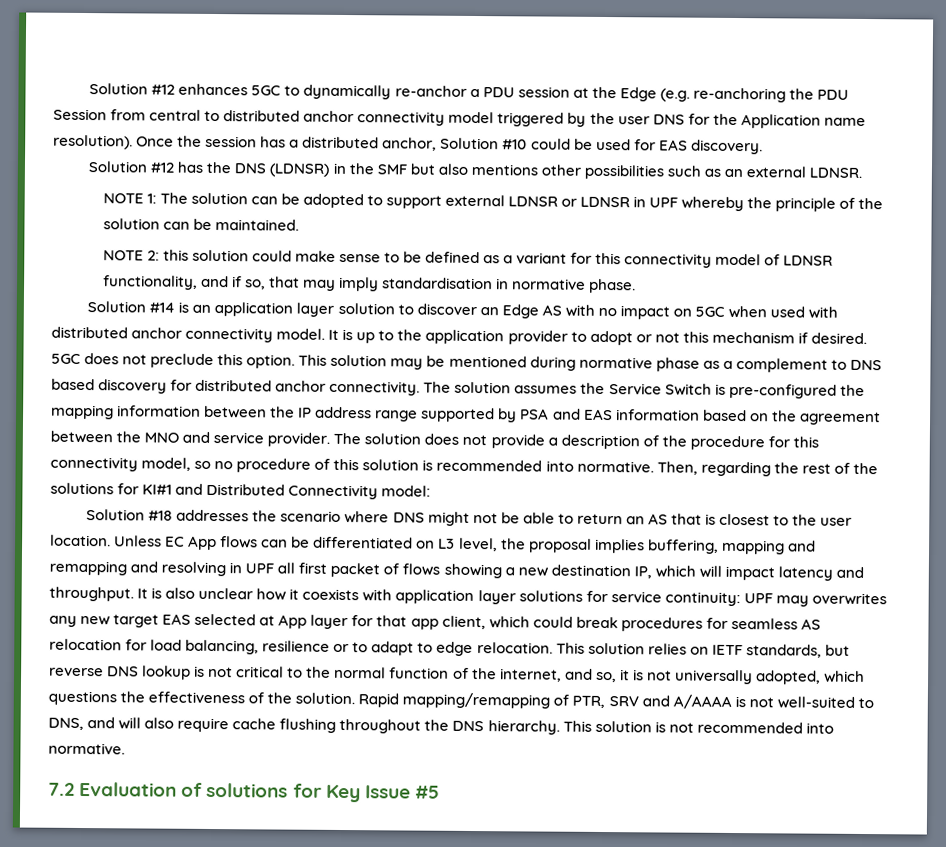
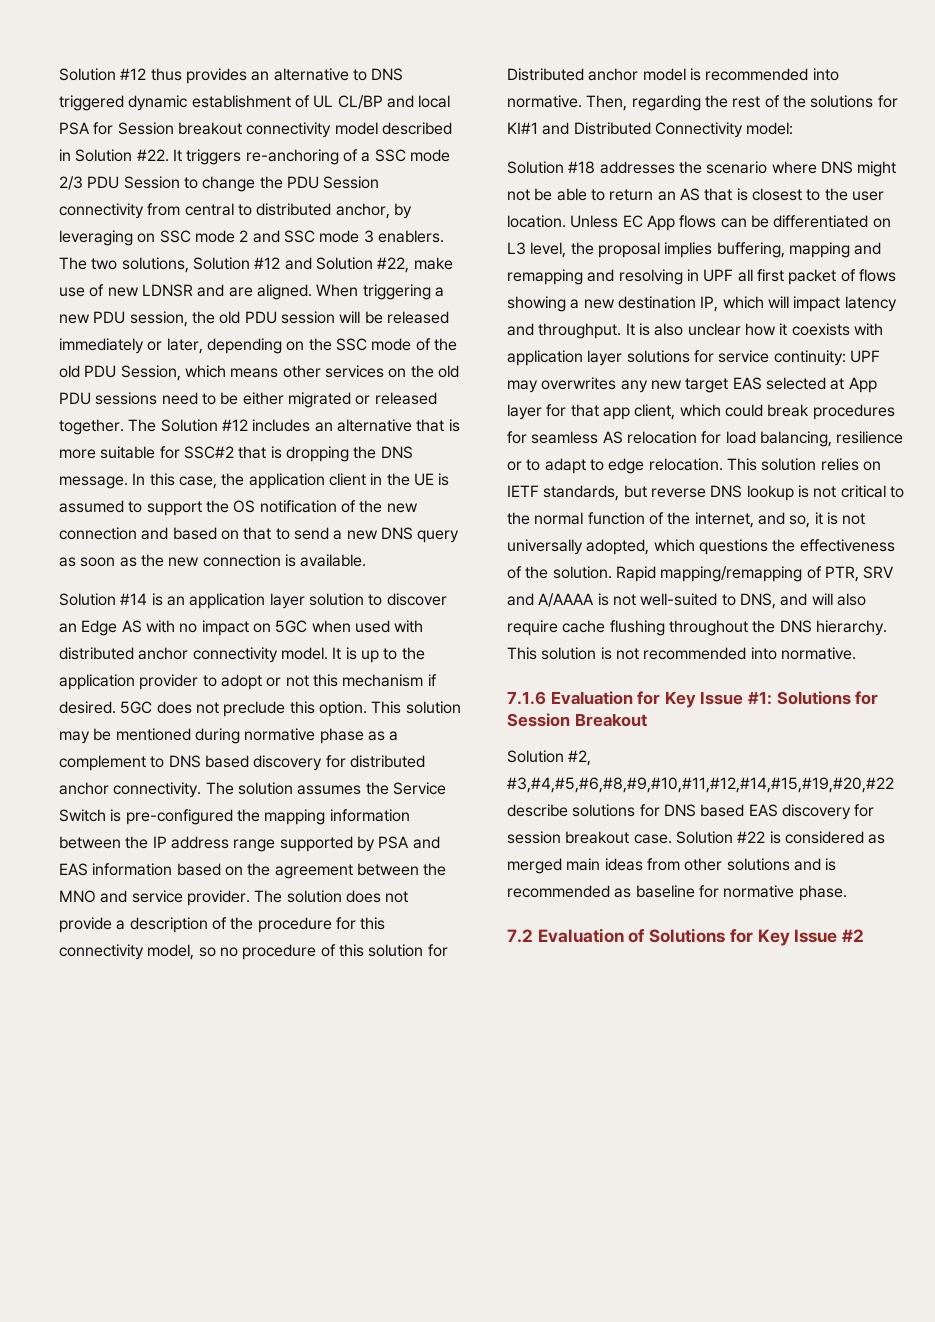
- Solution #12 enhances 5GC to dynamically re-anchor a PDU session at the Edge (e.g. re-anchoring the PDU Session from central to distributed anchor connectivity model triggered by the user DNS for the Application name resolution). Once the session has a distributed anchor, Solution #10 could be used for EAS discovery.
- Solution #12 has the DNS (LDNSR) in the SMF but also mentions other possibilities such as an external LDNSR.
- NOTE 1: The solution can be adopted to support external LDNSR or LDNSR in UPF whereby the principle of the solution can be maintained.
- NOTE 2: this solution could make sense to be defined as a variant for this connectivity model of LDNSR functionality, and if so, that may imply standardisation in normative phase.
+ Solution #12 thus provides an alternative to DNS triggered dynamic establishment of UL CL/BP and local PSA for Session breakout connectivity model described in Solution #22. It triggers re-anchoring of a SSC mode 2/3 PDU Session to change the PDU Session connectivity from central to distributed anchor, by leveraging on SSC mode 2 and SSC mode 3 enablers. The two solutions, Solution #12 and Solution #22, make use of new LDNSR and are aligned. When triggering a new PDU session, the old PDU session will be released immediately or later, depending on the SSC mode of the old PDU Session, which means other services on the old PDU sessions need to be either migrated or released together. The Solution #12 includes an alternative that is more suitable for SSC#2 that is dropping the DNS message. In this case, the application client in the UE is assumed to support the OS notification of the new connection and based on that to send a new DNS query as soon as the new connection is available.
- The solution does not provide a description of the procedure for this connectivity model, so no procedure of this solution is recommended into normative.
+ The solution does not provide a description of the procedure for this connectivity model, so no procedure of this solution for Distributed anchor model is recommended into normative.
+ 7.1.6 Evaluation for Key Issue #1: Solutions for Session Breakout
+ Solution #2, #3,#4,#5,#6,#8,#9,#10,#11,#12,#14,#15,#19,#20,#22 describe solutions for DNS based EAS discovery for session breakout case. Solution #22 is considered as merged main ideas from other solutions and is recommended as baseline for normative phase.
- 7.2 Evaluation of solutions for Key Issue #5
+ 7.2 Evaluation of Solutions for Key Issue #2

